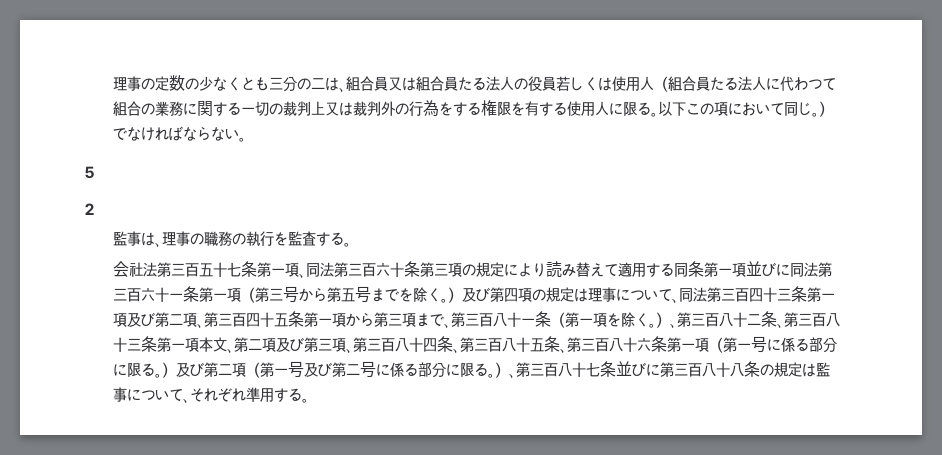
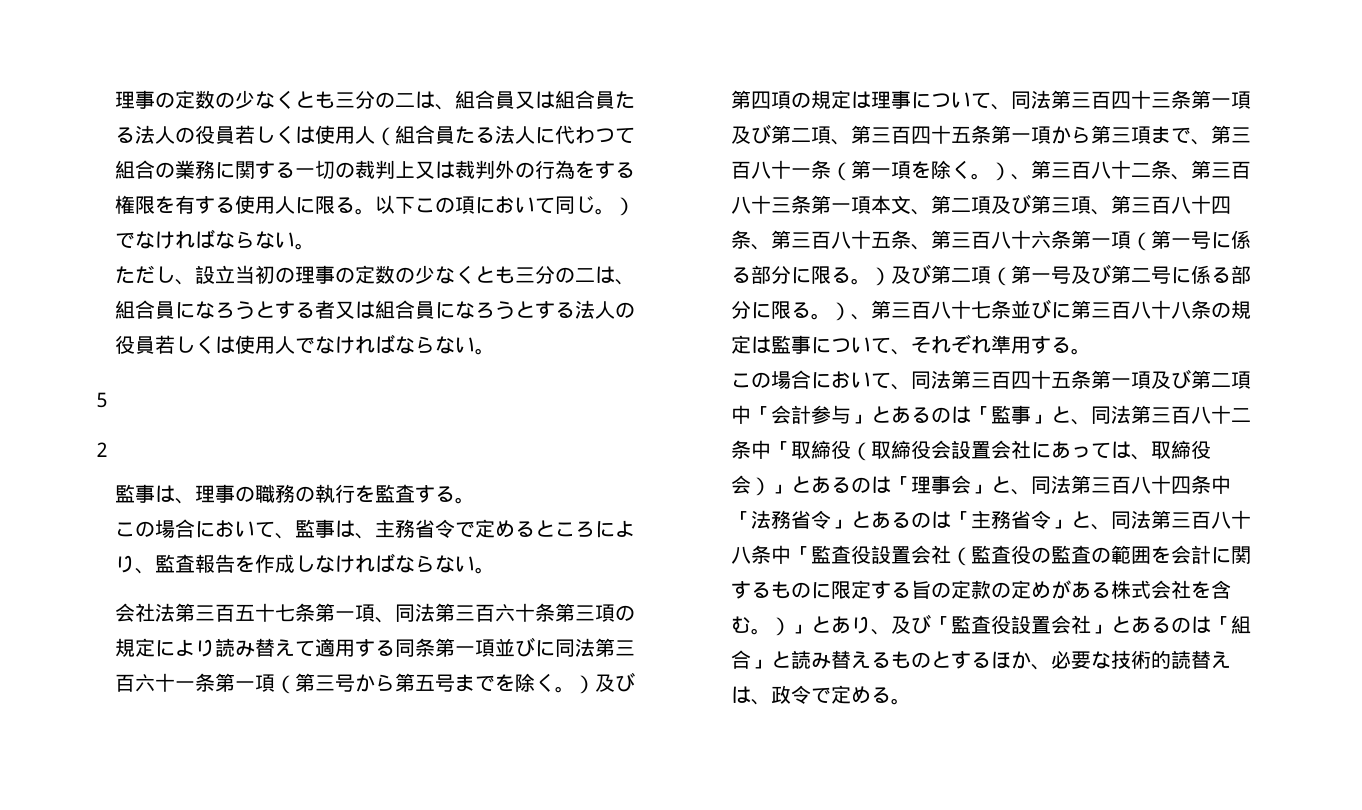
+ ただし、設立当初の理事の定数の少なくとも三分の二は、組合員になろうとする者又は組合員になろうとする法人の役員若しくは使用人でなければならない。
+ この場合において、監事は、主務省令で定めるところにより、監査報告を作成しなければならない。
+ この場合において、同法第三百四十五条第一項及び第二項中「会計参与」とあるのは「監事」と、同法第三百八十二条中「取締役（取締役会設置会社にあっては、取締役会）」とあるのは「理事会」と、同法第三百八十四条中「法務省令」とあるのは「主務省令」と、同法第三百八十八条中「監査役設置会社（監査役の監査の範囲を会計に関するものに限定する旨の定款の定めがある株式会社を含む。）」とあり、及び「監査役設置会社」とあるのは「組合」と読み替えるものとするほか、必要な技術的読替えは、政令で定める。

